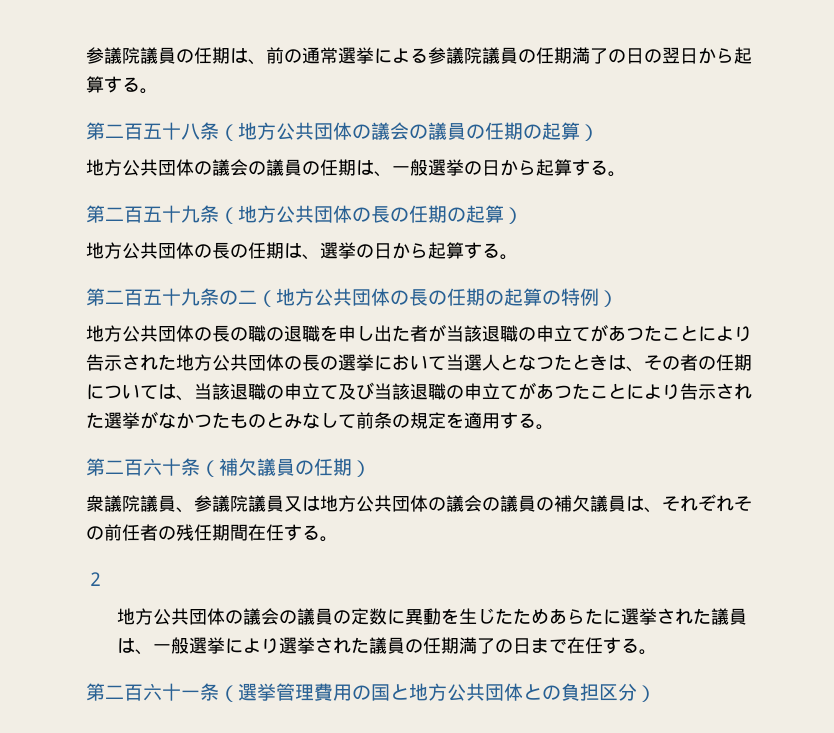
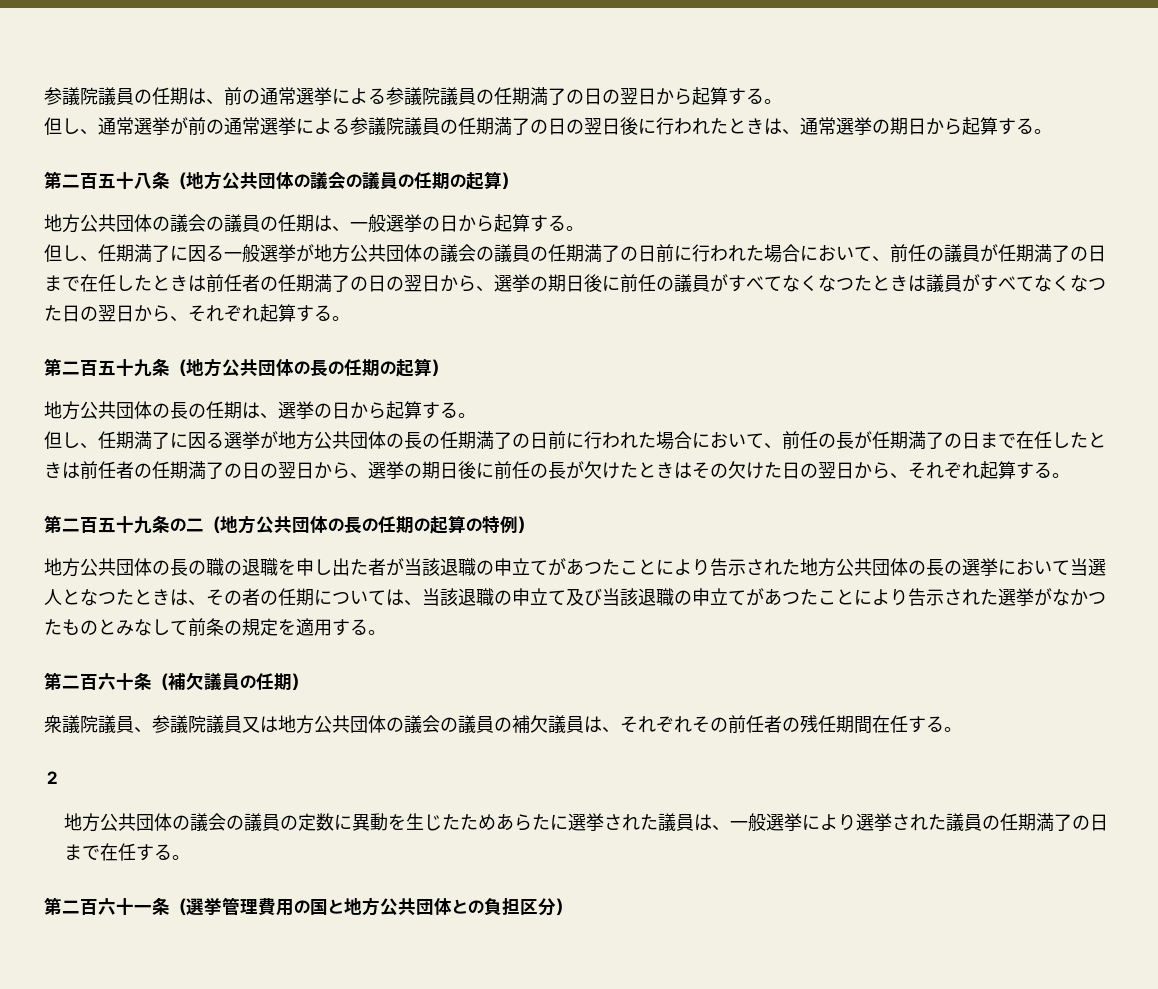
+ 但し、通常選挙が前の通常選挙による参議院議員の任期満了の日の翌日後に行われたときは、通常選挙の期日から起算する。
+ 但し、任期満了に因る一般選挙が地方公共団体の議会の議員の任期満了の日前に行われた場合において、前任の議員が任期満了の日まで在任したときは前任者の任期満了の日の翌日から、選挙の期日後に前任の議員がすべてなくなつたときは議員がすべてなくなつた日の翌日から、それぞれ起算する。
+ 但し、任期満了に因る選挙が地方公共団体の長の任期満了の日前に行われた場合において、前任の長が任期満了の日まで在任したときは前任者の任期満了の日の翌日から、選挙の期日後に前任の長が欠けたときはその欠けた日の翌日から、それぞれ起算する。

